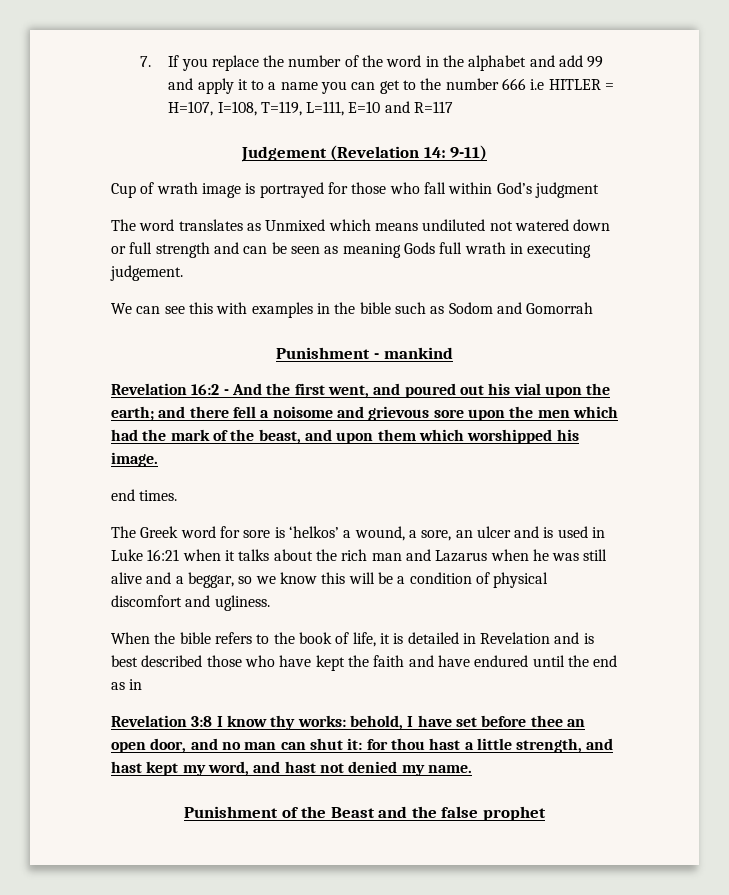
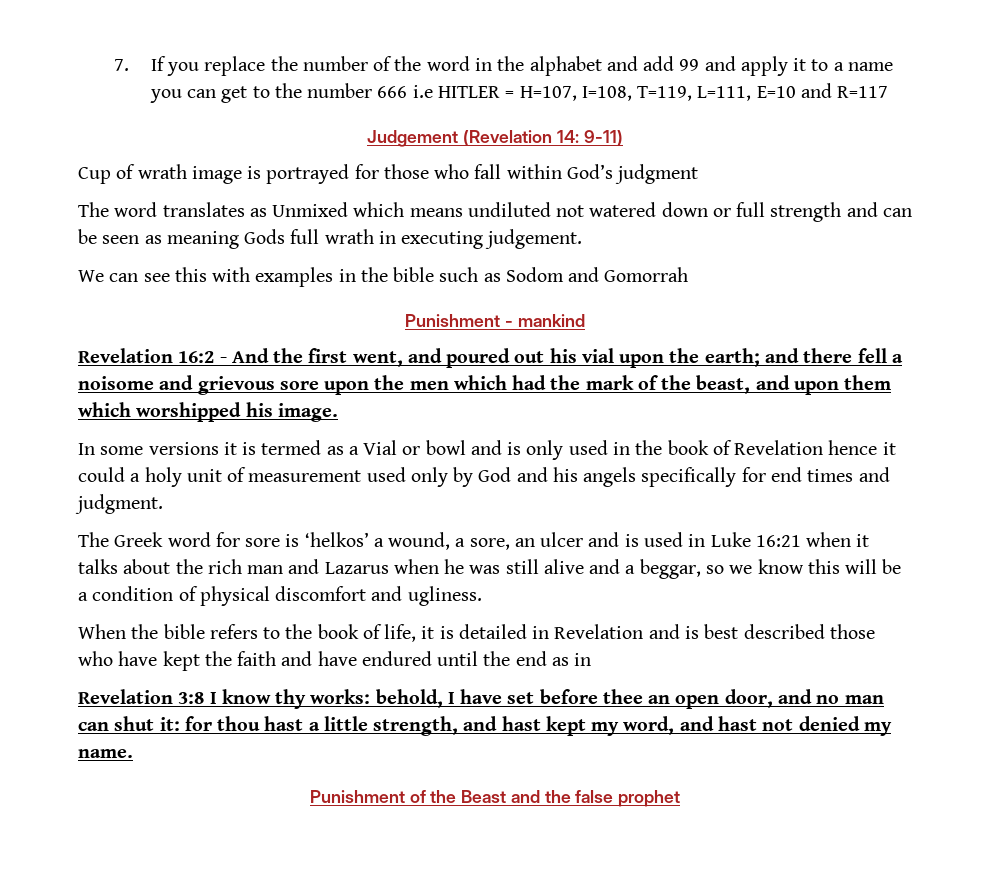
- end times.
+ In some versions it is termed as a Vial or bowl and is only used in the book of Revelation hence it could a holy unit of measurement used only by God and his angels specifically for end times and judgment.

